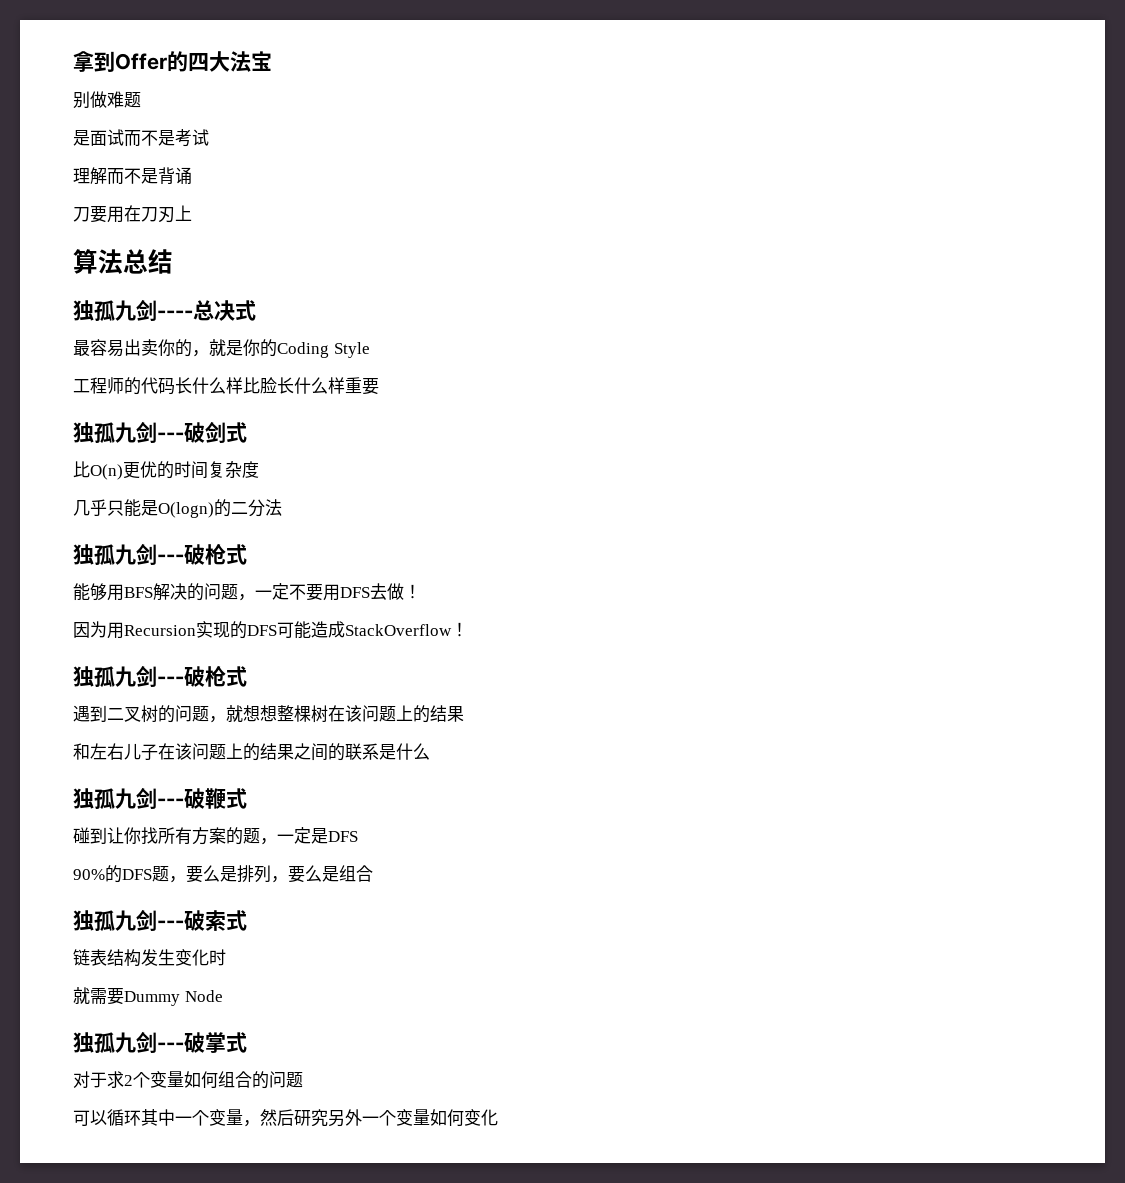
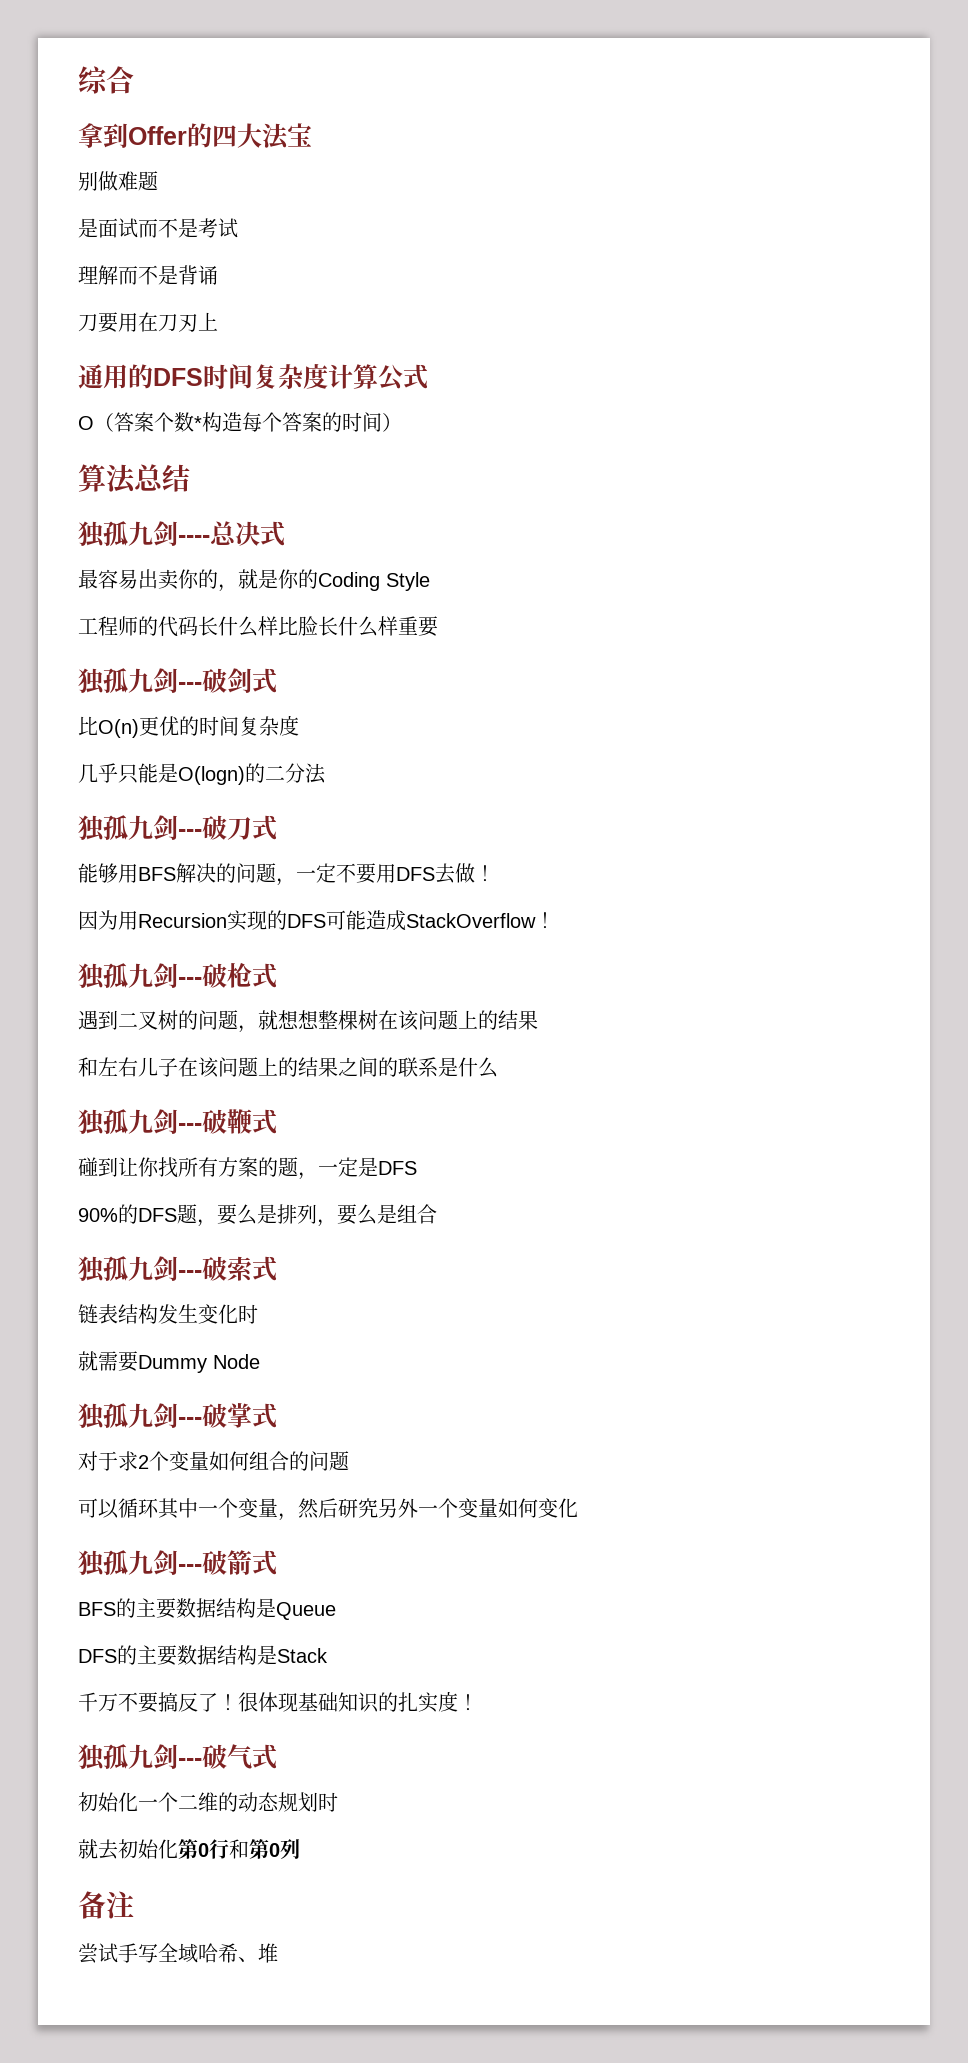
+ 综合
+ 通用的DFS时间复杂度计算公式
+ O（答案个数*构造每个答案的时间）
  几乎只能是O(logn)的二分法
- 独孤九剑---破枪式
+ 独孤九剑---破刀式
+ 独孤九剑---破箭式
+ BFS的主要数据结构是Queue
+ DFS的主要数据结构是Stack
+ 千万不要搞反了！很体现基础知识的扎实度！
+ 独孤九剑---破气式
+ 初始化一个二维的动态规划时
+ 就去初始化第0行和第0列
+ 备注
+ 尝试手写全域哈希、堆

